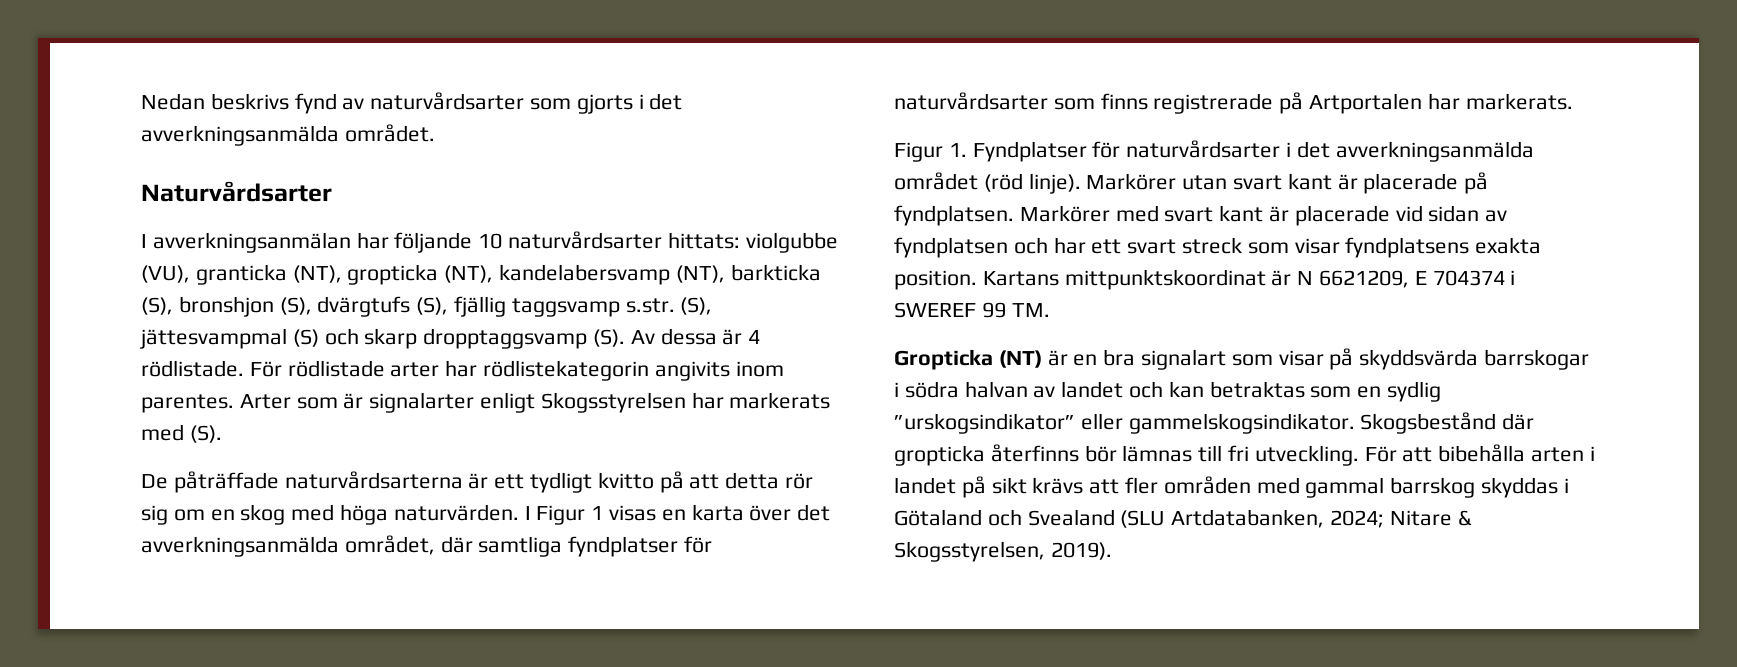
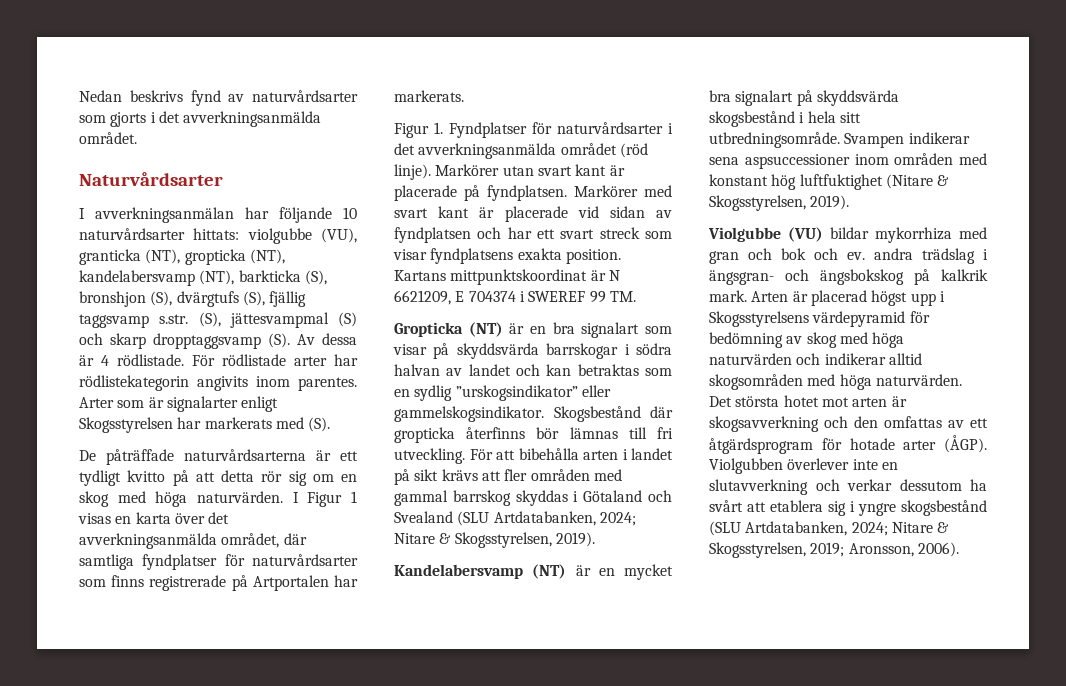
+ Kandelabersvamp (NT) är en mycket bra signalart på skyddsvärda skogsbestånd i hela sitt utbredningsområde. Svampen indikerar sena aspsuccessioner inom områden med konstant hög luftfuktighet (Nitare & Skogsstyrelsen, 2019).
+ Violgubbe (VU) bildar mykorrhiza med gran och bok och ev. andra trädslag i ängsgran- och ängsbokskog på kalkrik mark. Arten är placerad högst upp i Skogsstyrelsens värdepyramid för bedömning av skog med höga naturvärden och indikerar alltid skogsområden med höga naturvärden. Det största hotet mot arten är skogsavverkning och den omfattas av ett åtgärdsprogram för hotade arter (ÅGP). Violgubben överlever inte en slutavverkning och verkar dessutom ha svårt att etablera sig i yngre skogsbestånd (SLU Artdatabanken, 2024; Nitare & Skogsstyrelsen, 2019; Aronsson, 2006).

